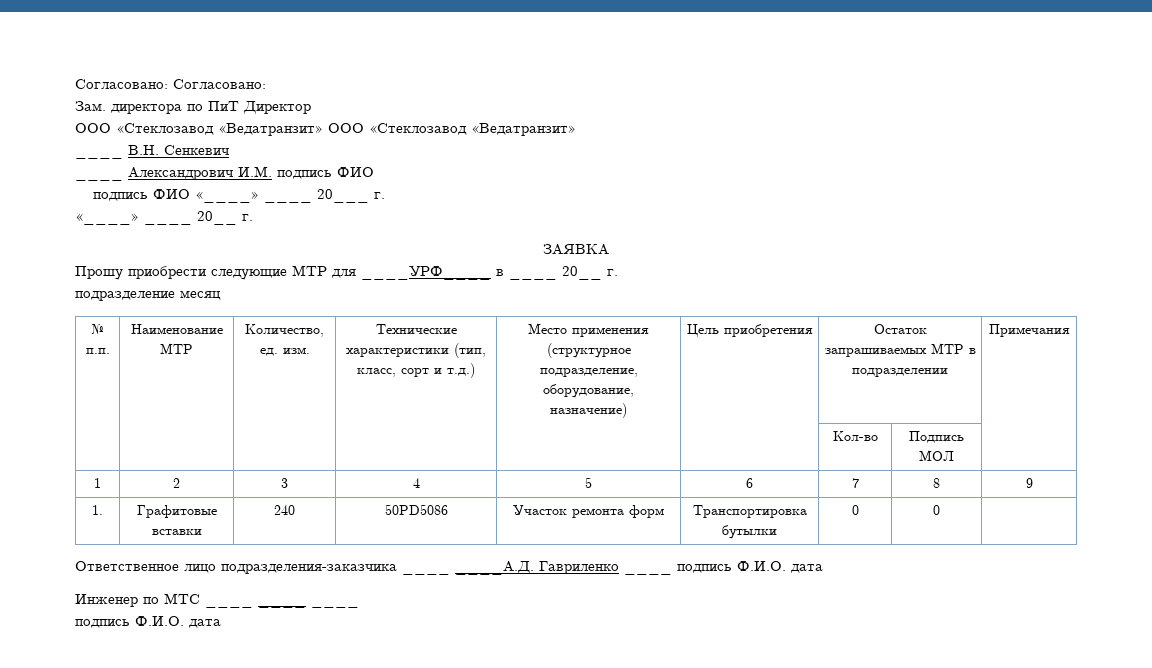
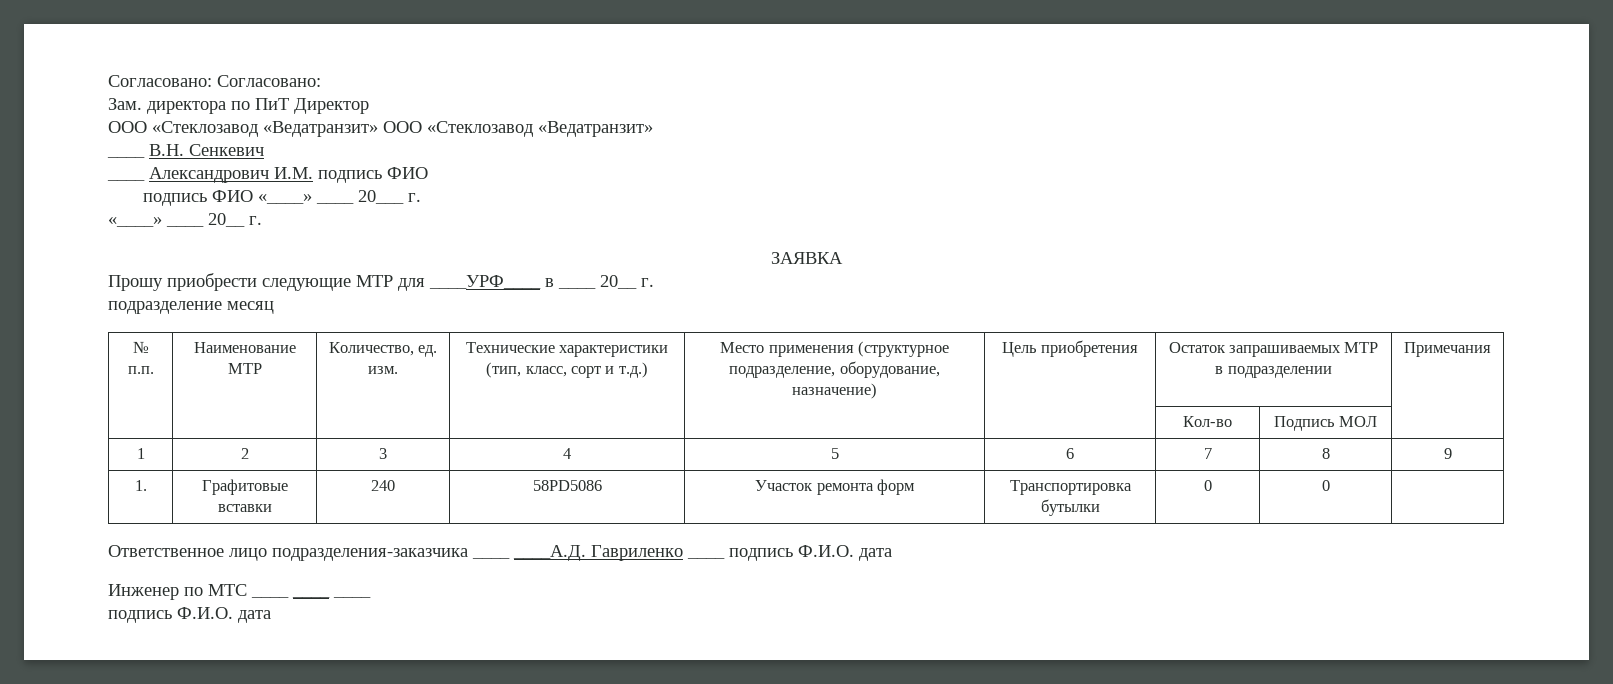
- 1. | Графитовые вставки | 240 | 50PD5086 | Участок ремонта форм | Транспортировка бутылки | 0 | 0 |
+ 1. | Графитовые вставки | 240 | 58PD5086 | Участок ремонта форм | Транспортировка бутылки | 0 | 0 |

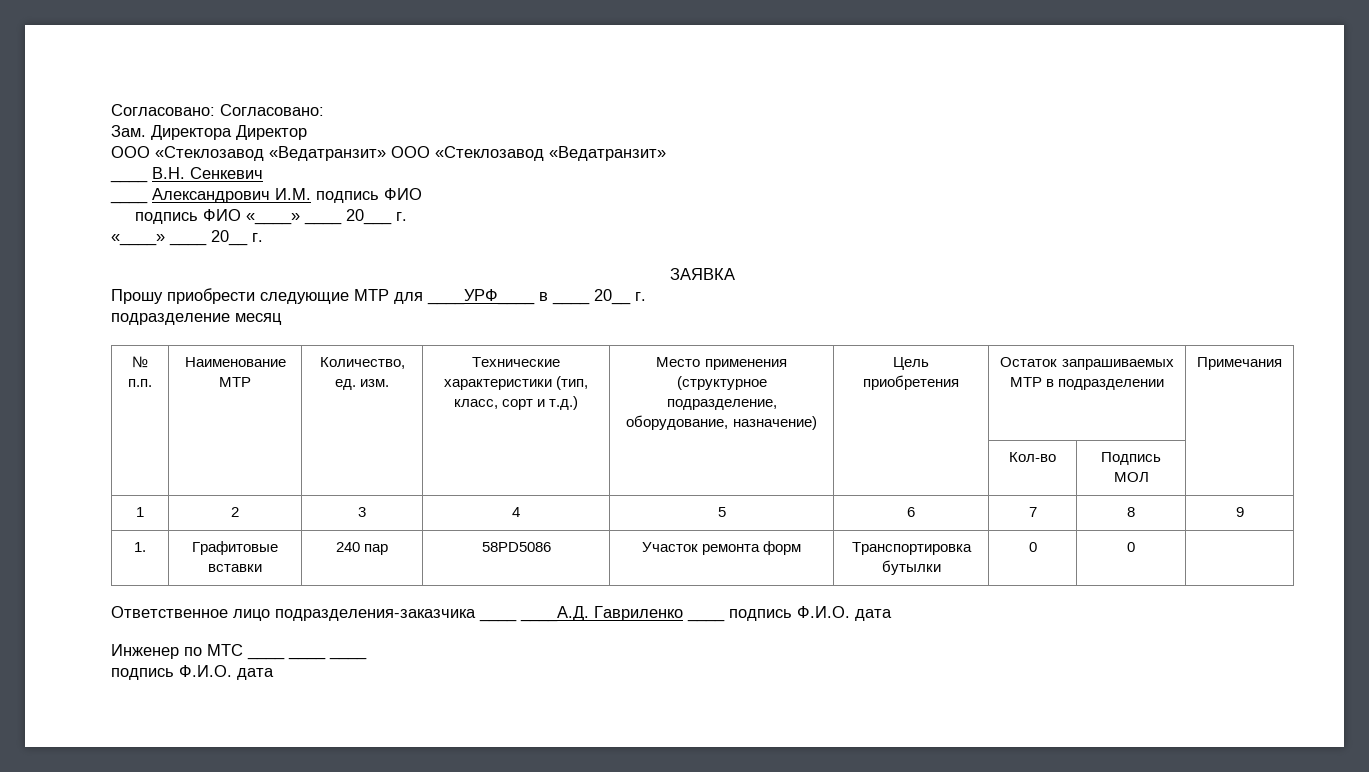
- Зам. директора по ПиТ Директор
+ Зам. Директора Директор
- 1. | Графитовые вставки | 240 | 58PD5086 | Участок ремонта форм | Транспортировка бутылки | 0 | 0 |
+ 1. | Графитовые вставки | 240 пар | 58PD5086 | Участок ремонта форм | Транспортировка бутылки | 0 | 0 |

